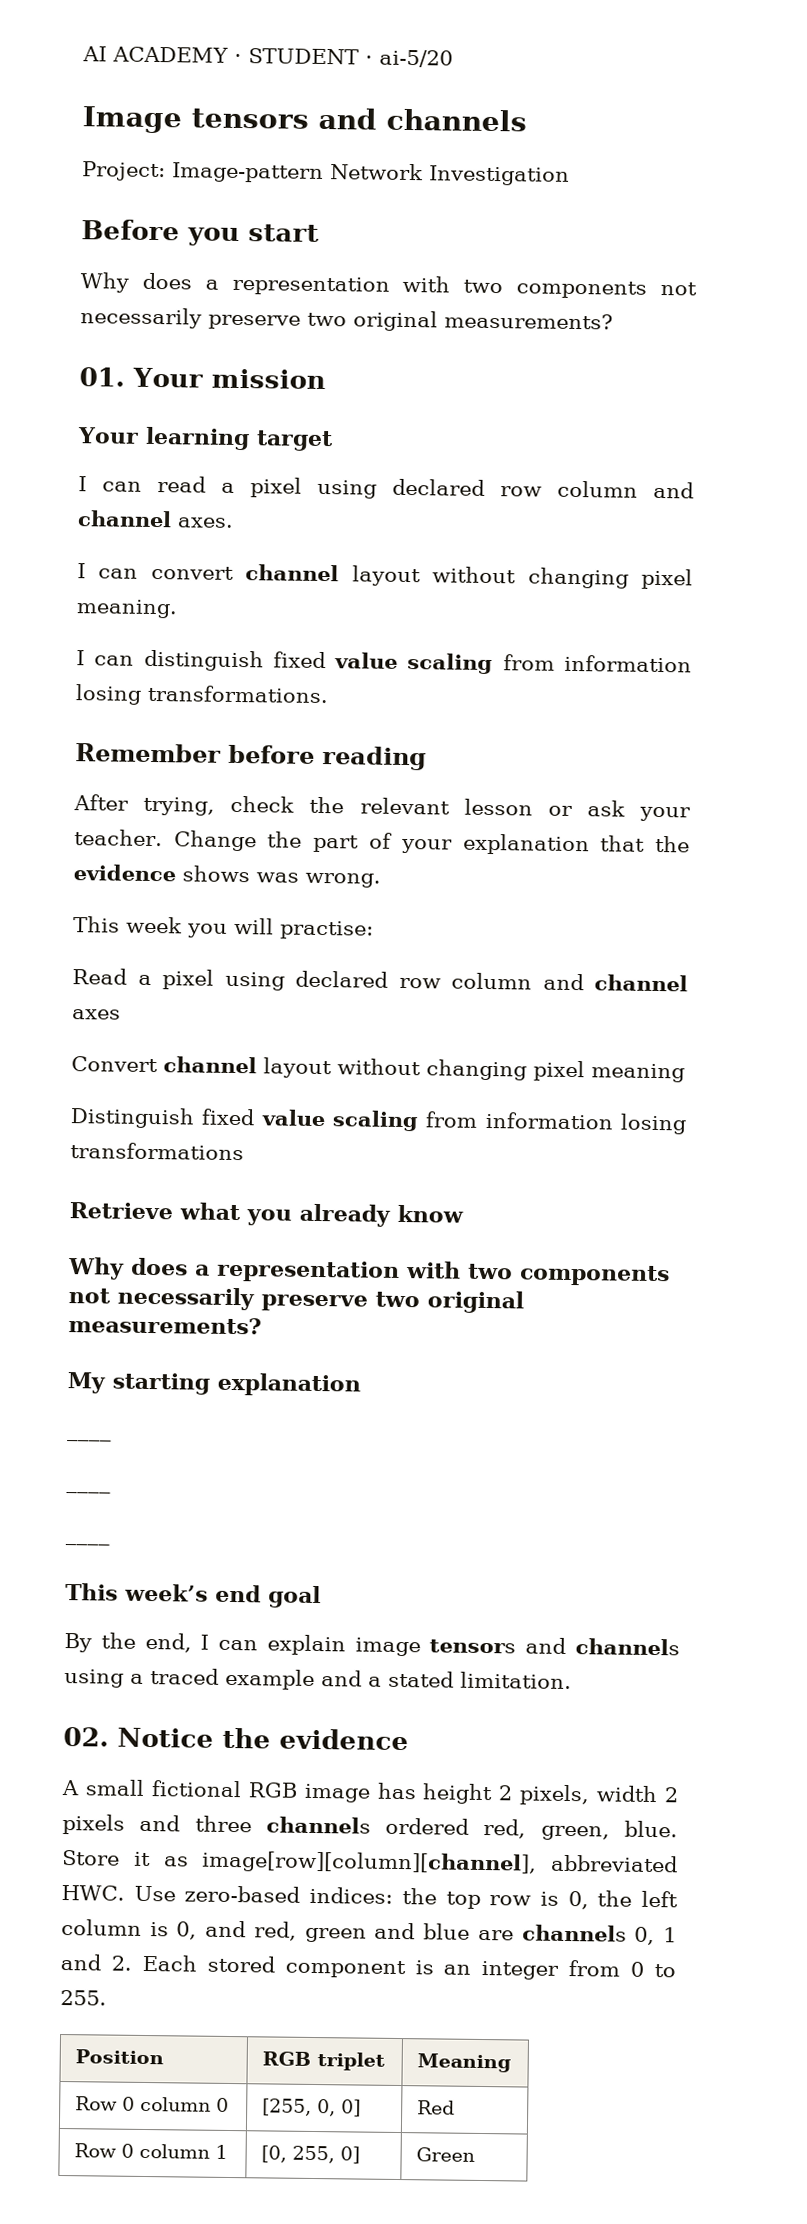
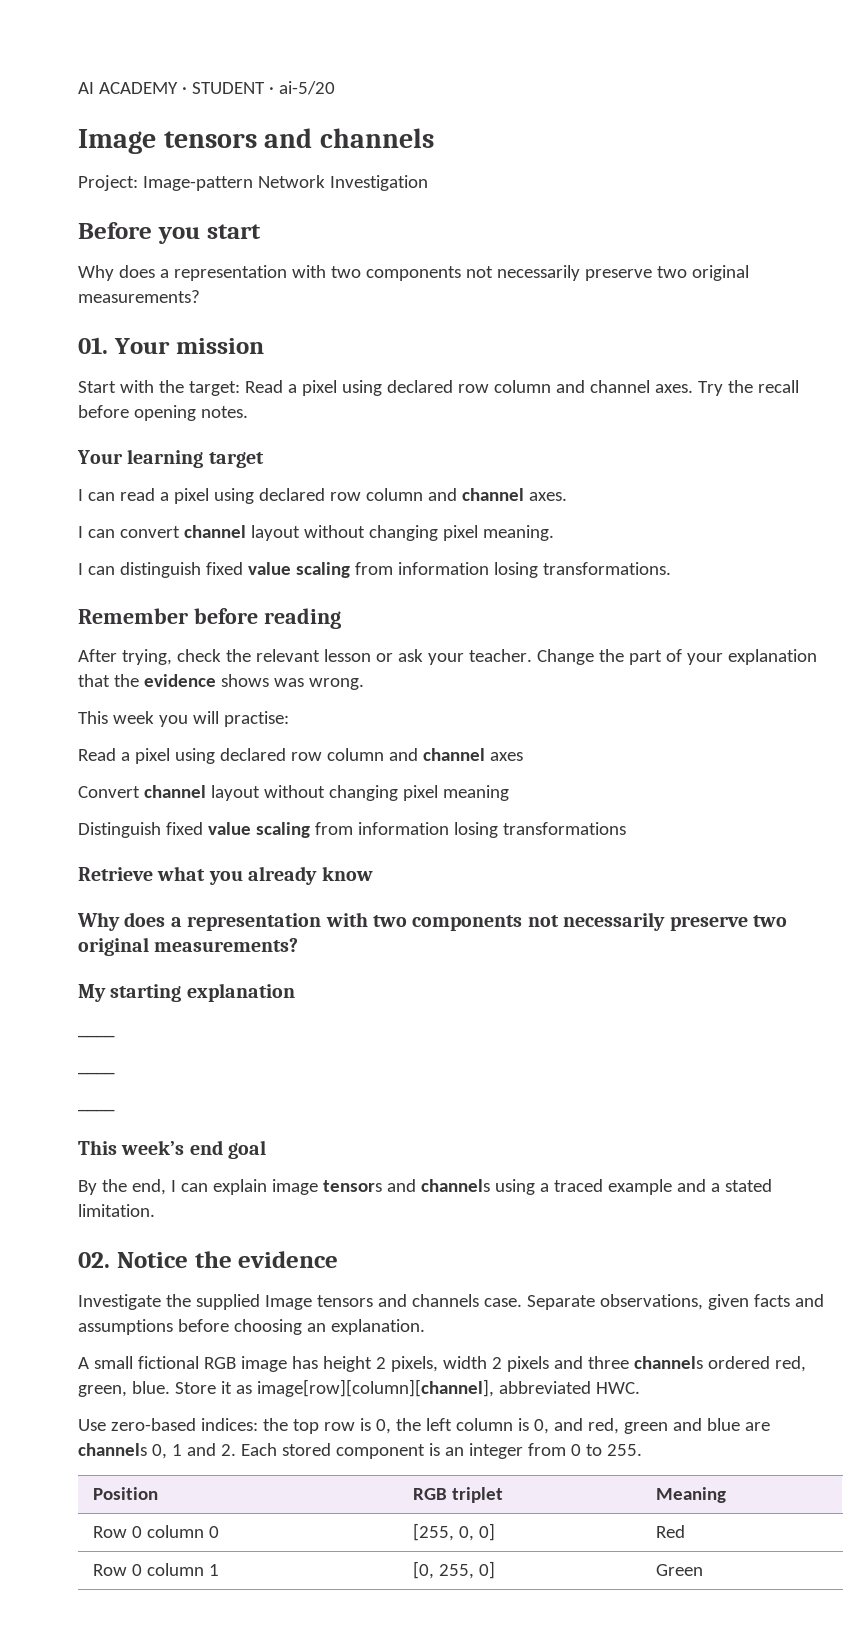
+ Start with the target: Read a pixel using declared row column and channel axes. Try the recall before opening notes.
+ Investigate the supplied Image tensors and channels case. Separate observations, given facts and assumptions before choosing an explanation.
- Store it as image[row][column][channel], abbreviated HWC. Use zero-based indices: the top row is 0, the left column is 0, and red, green and blue are channels 0, 1 and 2. Each stored component is an integer from 0 to 255.
+ Store it as image[row][column][channel], abbreviated HWC.
+ Use zero-based indices: the top row is 0, the left column is 0, and red, green and blue are channels 0, 1 and 2. Each stored component is an integer from 0 to 255.

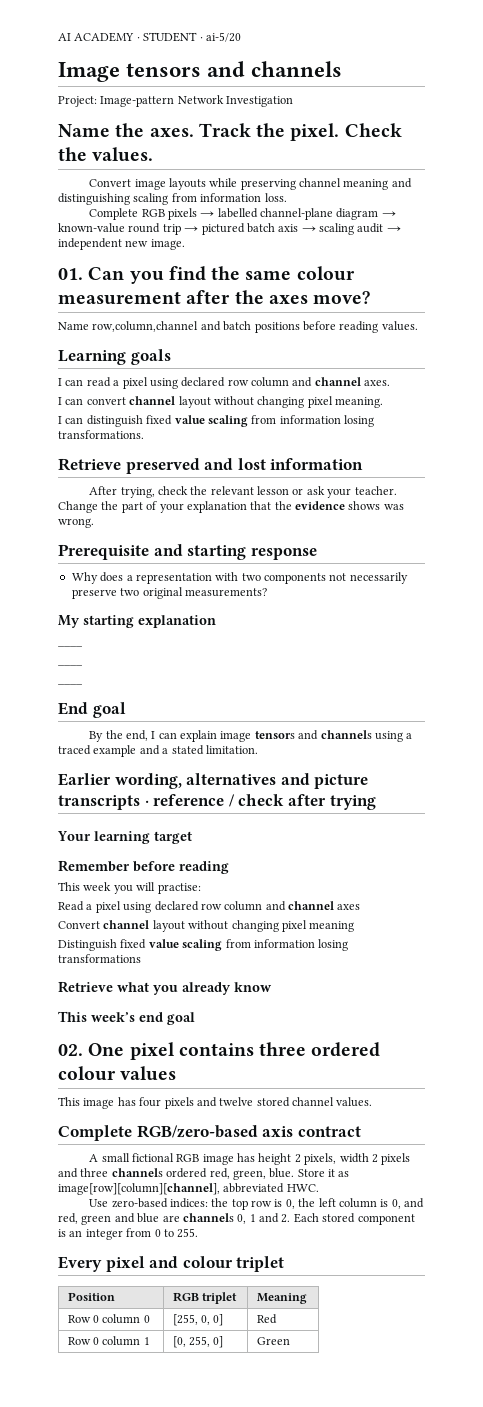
- Before you start
- Why does a representation with two components not necessarily preserve two original measurements?
- 01. Your mission
- Start with the target: Read a pixel using declared row column and channel axes. Try the recall before opening notes.
- Your learning target
+ Name the axes. Track the pixel. Check the values.
+ Convert image layouts while preserving channel meaning and distinguishing scaling from information loss.
+ Complete RGB pixels → labelled channel-plane diagram → known-value round trip → pictured batch axis → scaling audit → independent new image.
+ 01. Can you find the same colour measurement after the axes move?
+ Name row,column,channel and batch positions before reading values.
+ Learning goals
- Remember before reading
+ Retrieve preserved and lost information
+ Prerequisite and starting response
+ Why does a representation with two components not necessarily preserve two original measurements?
+ My starting explanation
+ ____
+ ____
+ ____
+ End goal
+ By the end, I can explain image tensors and channels using a traced example and a stated limitation.
+ Earlier wording, alternatives and picture transcripts · reference / check after trying
+ Your learning target
+ Remember before reading
  Retrieve what you already know
- Why does a representation with two components not necessarily preserve two original measurements?
- My starting explanation
- ____
- ____
- ____
  This week’s end goal
- By the end, I can explain image tensors and channels using a traced example and a stated limitation.
- 02. Notice the evidence
- Investigate the supplied Image tensors and channels case. Separate observations, given facts and assumptions before choosing an explanation.
+ 02. One pixel contains three ordered colour values
+ This image has four pixels and twelve stored channel values.
+ Complete RGB/zero-based axis contract
+ Every pixel and colour triplet

